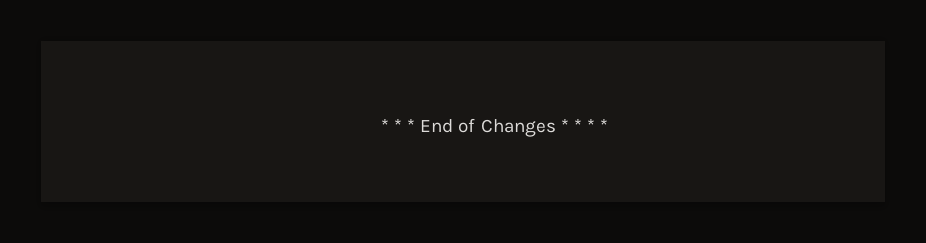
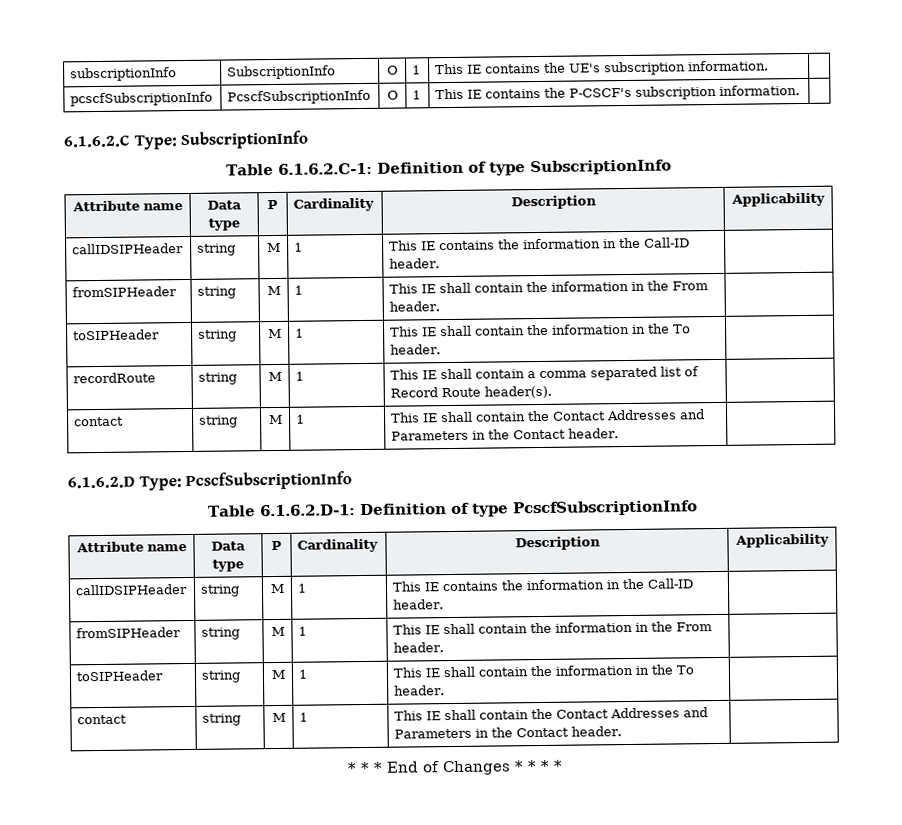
+ subscriptionInfo | SubscriptionInfo | O | 1 | This IE contains the UE's subscription information. |
+ pcscfSubscriptionInfo | PcscfSubscriptionInfo | O | 1 | This IE contains the P-CSCF's subscription information. |
+ 6.1.6.2.C Type: SubscriptionInfo
+ Table 6.1.6.2.C-1: Definition of type SubscriptionInfo
+ Attribute name | Data type | P | Cardinality | Description | Applicability
+ callIDSIPHeader | string | M | 1 | This IE contains the information in the Call-ID header. |
+ fromSIPHeader | string | M | 1 | This IE shall contain the information in the From header. |
+ toSIPHeader | string | M | 1 | This IE shall contain the information in the To header. |
+ recordRoute | string | M | 1 | This IE shall contain a comma separated list of Record Route header(s). |
+ contact | string | M | 1 | This IE shall contain the Contact Addresses and Parameters in the Contact header. |
+ 6.1.6.2.D Type: PcscfSubscriptionInfo
+ Table 6.1.6.2.D-1: Definition of type PcscfSubscriptionInfo
+ Attribute name | Data type | P | Cardinality | Description | Applicability
+ callIDSIPHeader | string | M | 1 | This IE contains the information in the Call-ID header. |
+ fromSIPHeader | string | M | 1 | This IE shall contain the information in the From header. |
+ toSIPHeader | string | M | 1 | This IE shall contain the information in the To header. |
+ contact | string | M | 1 | This IE shall contain the Contact Addresses and Parameters in the Contact header. |

